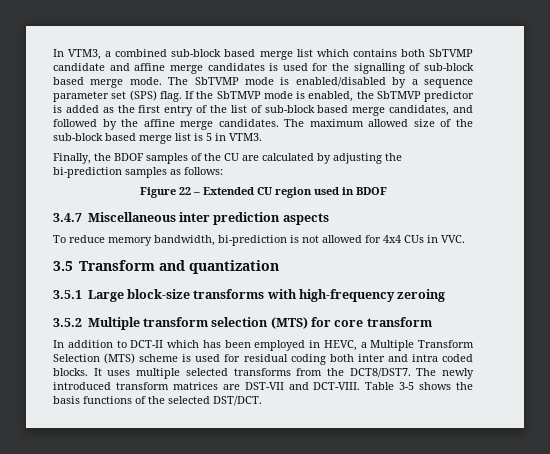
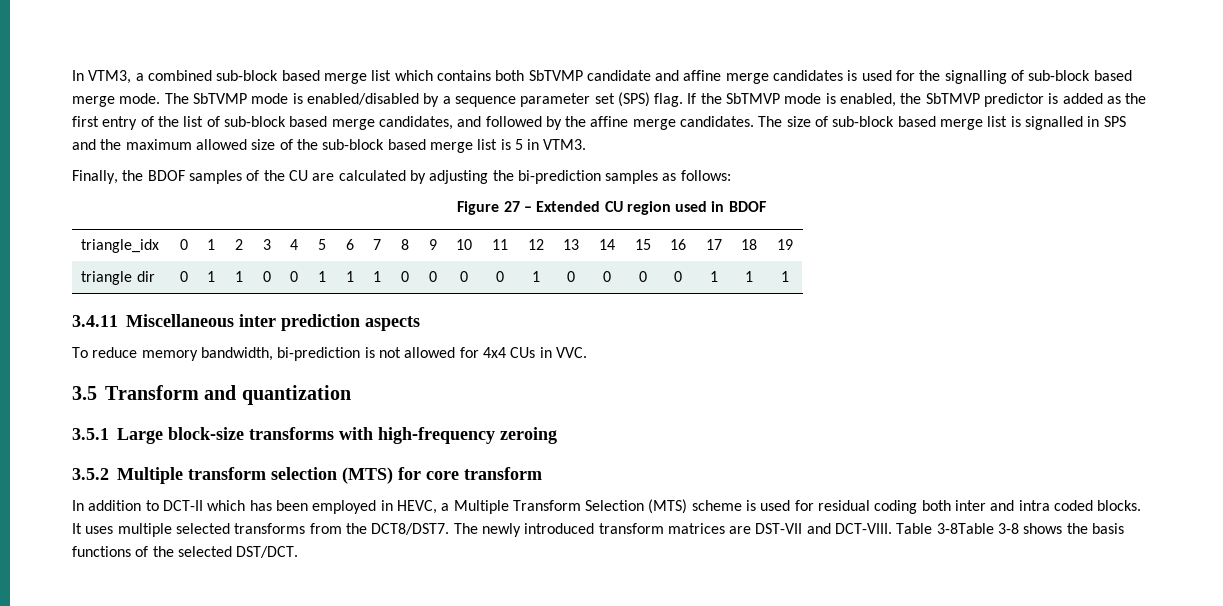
- The maximum allowed size of the sub-block based merge list is 5 in VTM3.
+ The size of sub-block based merge list is signalled in SPS and the maximum allowed size of the sub-block based merge list is 5 in VTM3.
- Figure 22 – Extended CU region used in BDOF
+ Figure 27 – Extended CU region used in BDOF
- 3.4.7 Miscellaneous inter prediction aspects
+ triangle_idx | 0 | 1 | 2 | 3 | 4 | 5 | 6 | 7 | 8 | 9 | 10 | 11 | 12 | 13 | 14 | 15 | 16 | 17 | 18 | 19
+ triangle dir | 0 | 1 | 1 | 0 | 0 | 1 | 1 | 1 | 0 | 0 | 0 | 0 | 1 | 0 | 0 | 0 | 0 | 1 | 1 | 1
+ 3.4.11 Miscellaneous inter prediction aspects
- Table 3-5 shows the basis functions of the selected DST/DCT.
+ Table 3-8Table 3-8 shows the basis functions of the selected DST/DCT.

